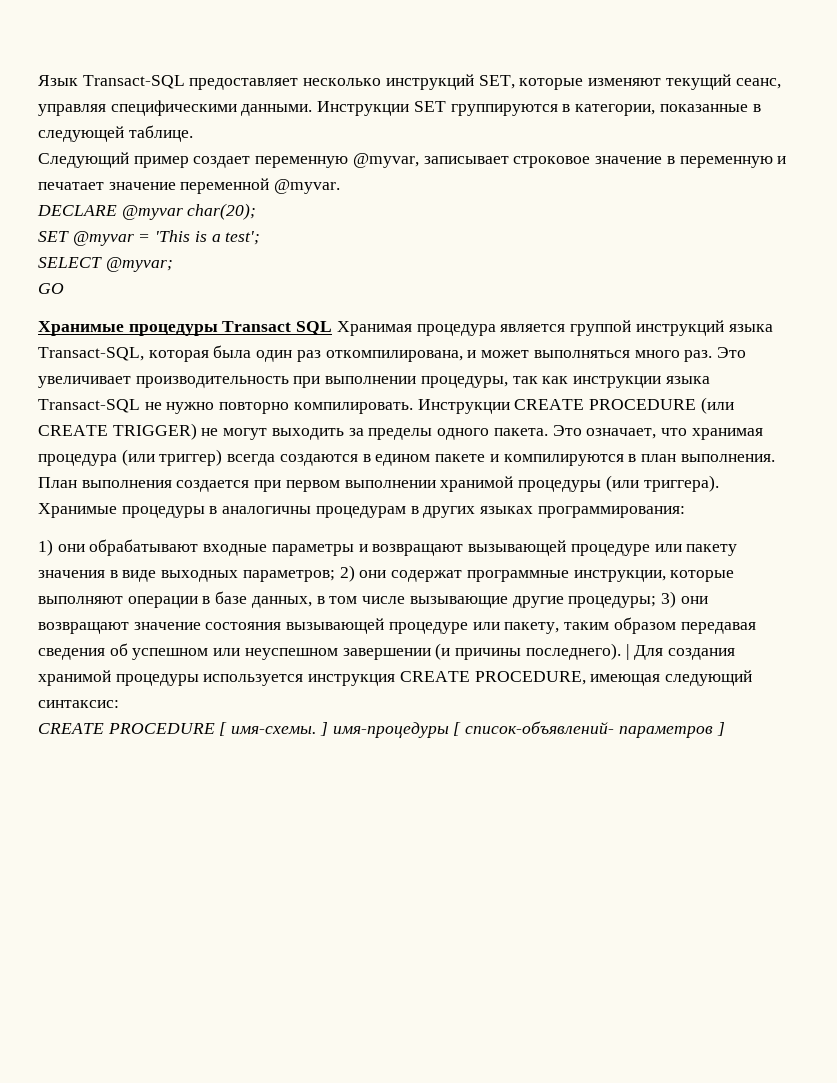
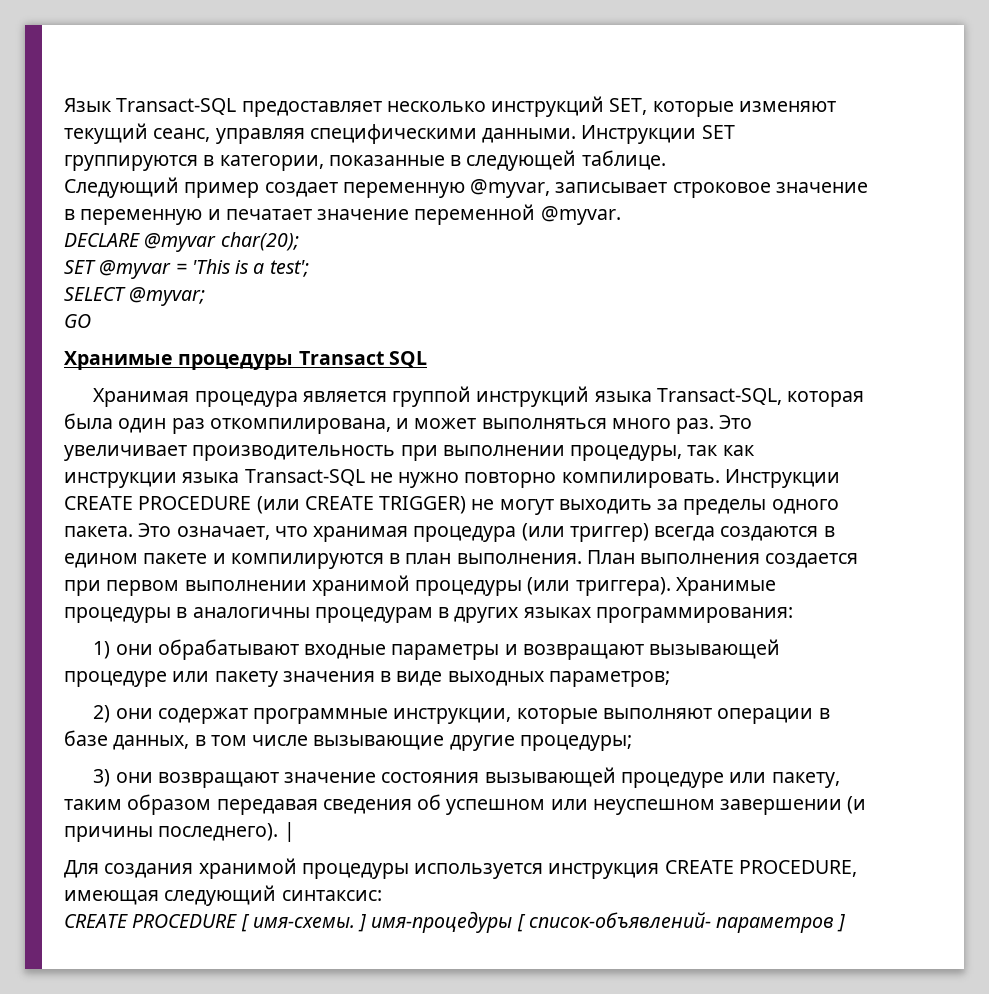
- Хранимые процедуры Transact SQL Хранимая процедура является группой инструкций языка Transact-SQL, которая была один раз откомпилирована, и может выполняться много раз.
+ Хранимые процедуры Transact SQL
+ Хранимая процедура является группой инструкций языка Transact-SQL, которая была один раз откомпилирована, и может выполняться много раз.
- 1) они обрабатывают входные параметры и возвращают вызывающей процедуре или пакету значения в виде выходных параметров; 2) они содержат программные инструкции, которые выполняют операции в базе данных, в том числе вызывающие другие процедуры; 3) они возвращают значение состояния вызывающей процедуре или пакету, таким образом передавая сведения об успешном или неуспешном завершении (и причины последнего).
+ 1) они обрабатывают входные параметры и возвращают вызывающей процедуре или пакету значения в виде выходных параметров;
+ 2) они содержат программные инструкции, которые выполняют операции в базе данных, в том числе вызывающие другие процедуры;
+ 3) они возвращают значение состояния вызывающей процедуре или пакету, таким образом передавая сведения об успешном или неуспешном завершении (и причины последнего).
- | Для создания хранимой процедуры используется инструкция CREATE PROCEDURE, имеющая следующий синтаксис:
+ |
+ Для создания хранимой процедуры используется инструкция CREATE PROCEDURE, имеющая следующий синтаксис:

